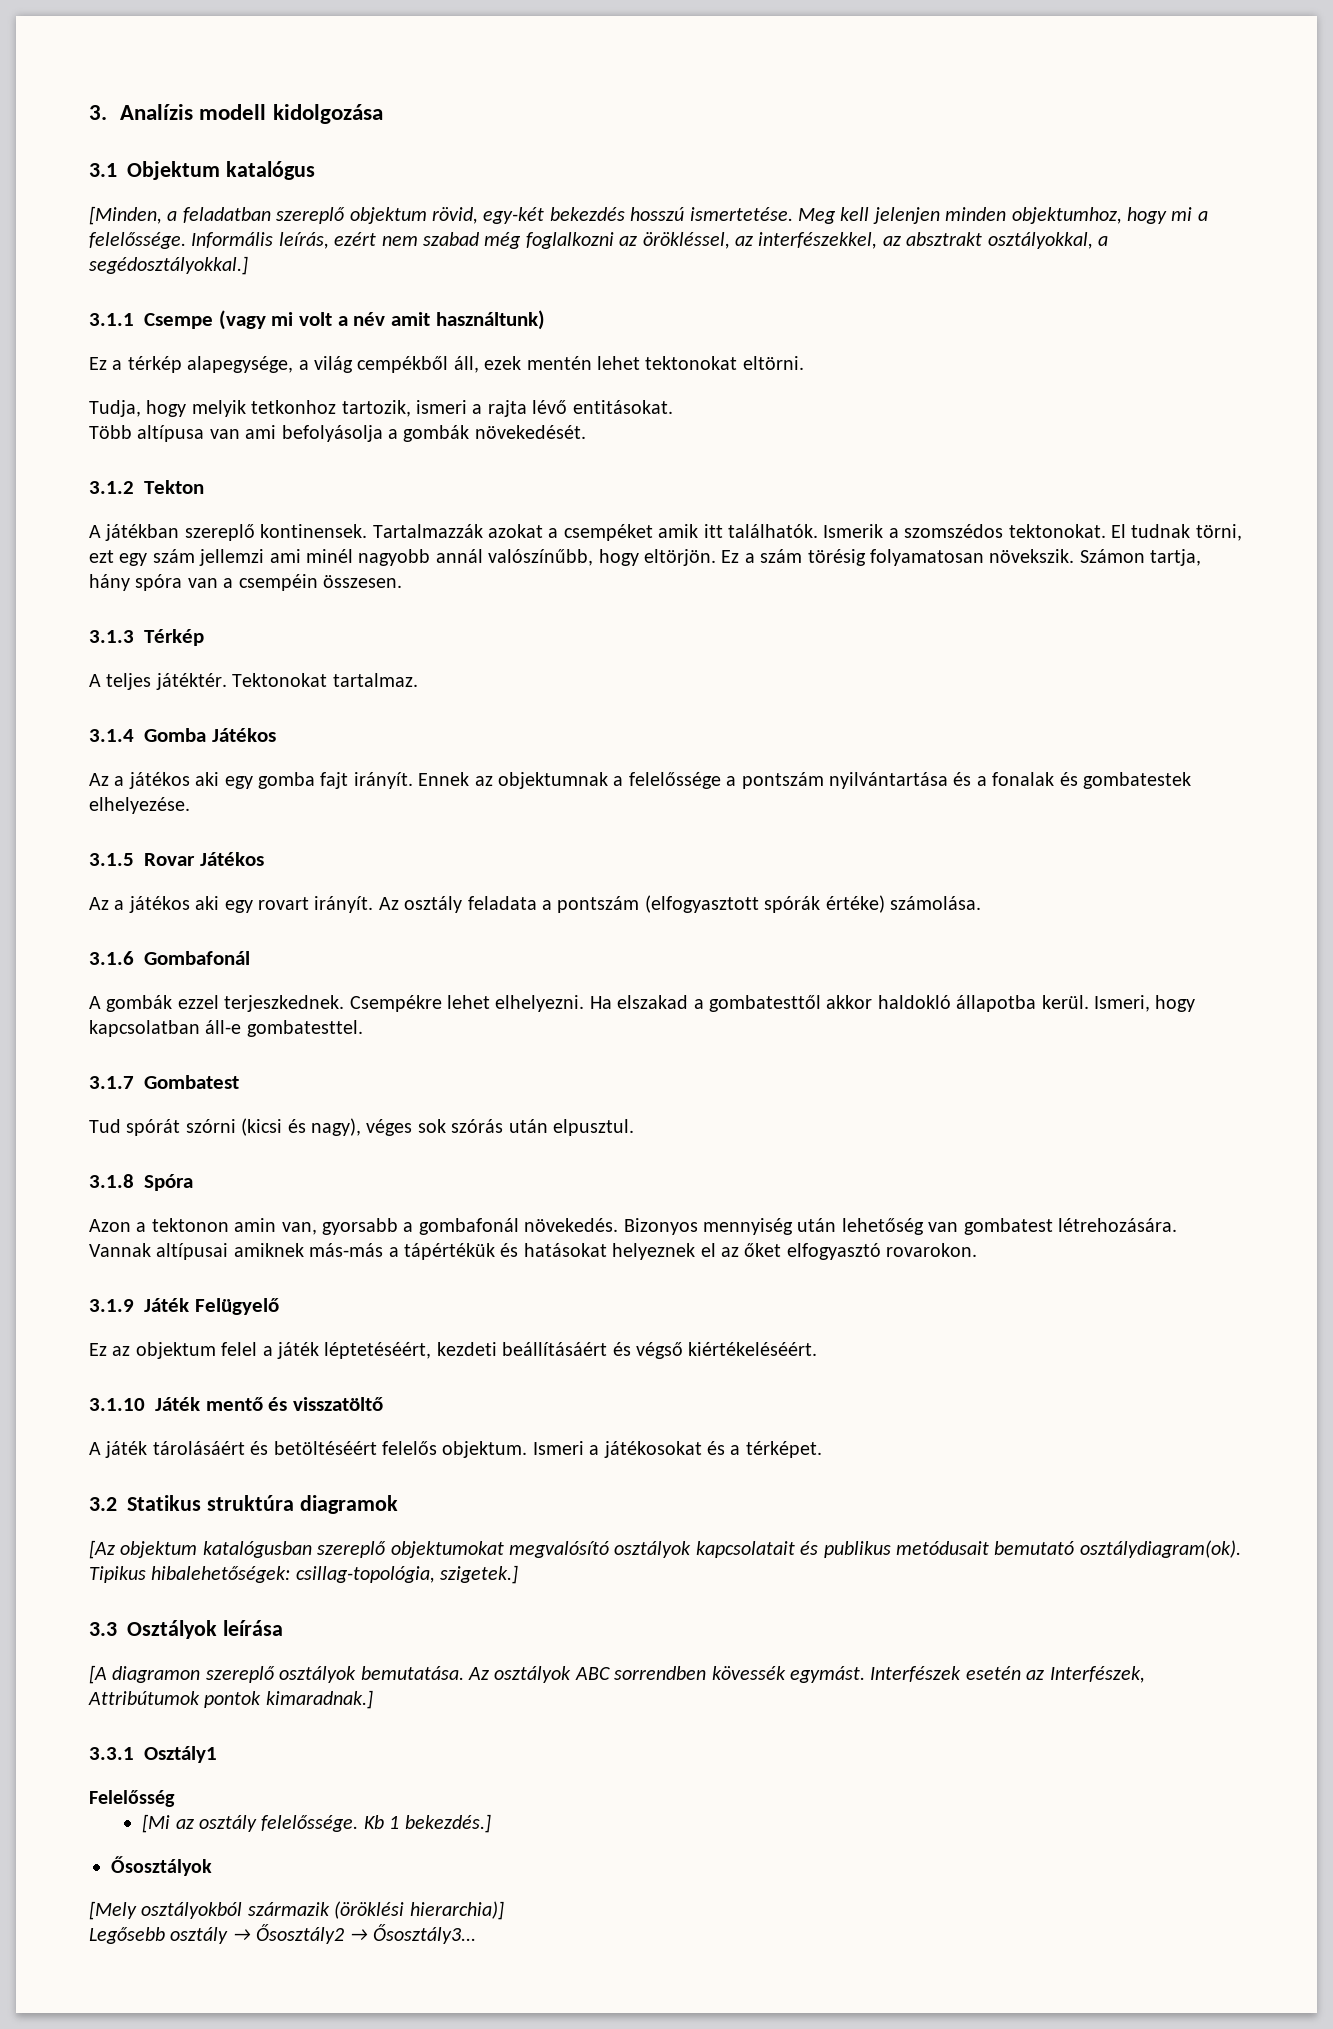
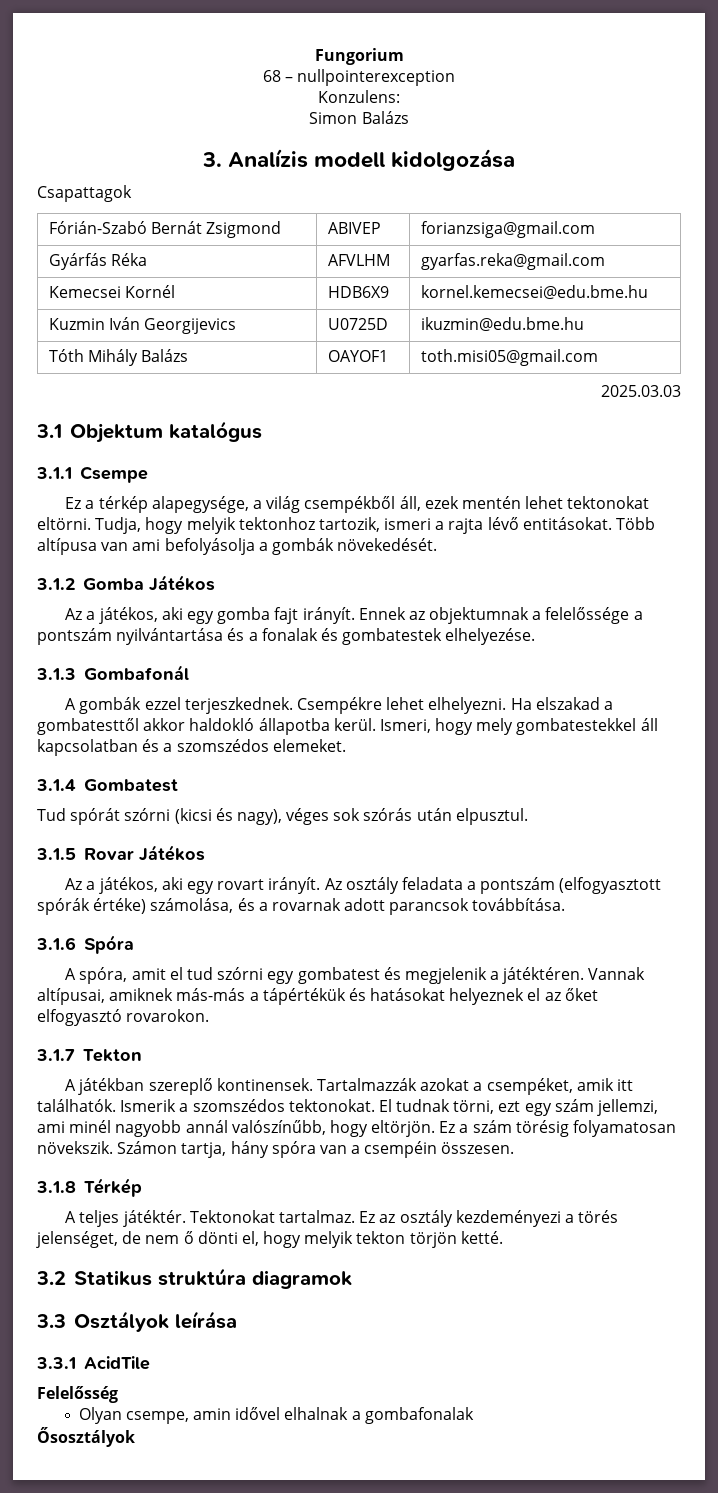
+ Fungorium
+ 68 – nullpointerexception
+ Konzulens:
+ Simon Balázs
  3. Analízis modell kidolgozása
+ Csapattagok
+ Fórián-Szabó Bernát Zsigmond | ABIVEP | forianzsiga@gmail.com
+ Gyárfás Réka | AFVLHM | gyarfas.reka@gmail.com
+ Kemecsei Kornél | HDB6X9 | kornel.kemecsei@edu.bme.hu
+ Kuzmin Iván Georgijevics | U0725D | ikuzmin@edu.bme.hu
+ Tóth Mihály Balázs | OAYOF1 | toth.misi05@gmail.com
+ 2025.03.03
  3.1 Objektum katalógus
- [Minden, a feladatban szereplő objektum rövid, egy-két bekezdés hosszú ismertetése. Meg kell jelenjen minden objektumhoz, hogy mi a felelőssége. Informális leírás, ezért nem szabad még foglalkozni az örökléssel, az interfészekkel, az absztrakt osztályokkal, a segédosztályokkal.]
- 3.1.1 Csempe (vagy mi volt a név amit használtunk)
+ 3.1.1 Csempe
- Ez a térkép alapegysége, a világ cempékből áll, ezek mentén lehet tektonokat eltörni.
- Tudja, hogy melyik tetkonhoz tartozik, ismeri a rajta lévő entitásokat.
- Több altípusa van ami befolyásolja a gombák növekedését.
+ Ez a térkép alapegysége, a világ csempékből áll, ezek mentén lehet tektonokat eltörni. Tudja, hogy melyik tektonhoz tartozik, ismeri a rajta lévő entitásokat. Több altípusa van ami befolyásolja a gombák növekedését.
- 3.1.2 Tekton
+ 3.1.2 Gomba Játékos
+ Az a játékos, aki egy gomba fajt irányít. Ennek az objektumnak a felelőssége a pontszám nyilvántartása és a fonalak és gombatestek elhelyezése.
+ 3.1.3 Gombafonál
+ A gombák ezzel terjeszkednek. Csempékre lehet elhelyezni. Ha elszakad a gombatesttől akkor haldokló állapotba kerül. Ismeri, hogy mely gombatestekkel áll kapcsolatban és a szomszédos elemeket.
+ 3.1.4 Gombatest
+ Tud spórát szórni (kicsi és nagy), véges sok szórás után elpusztul.
+ 3.1.5 Rovar Játékos
+ Az a játékos, aki egy rovart irányít. Az osztály feladata a pontszám (elfogyasztott spórák értéke) számolása, és a rovarnak adott parancsok továbbítása.
+ 3.1.6 Spóra
+ A spóra, amit el tud szórni egy gombatest és megjelenik a játéktéren. Vannak altípusai, amiknek más-más a tápértékük és hatásokat helyeznek el az őket elfogyasztó rovarokon.
+ 3.1.7 Tekton
- Tartalmazzák azokat a csempéket amik itt találhatók.
+ Tartalmazzák azokat a csempéket, amik itt találhatók.
- El tudnak törni, ezt egy szám jellemzi ami minél nagyobb annál valószínűbb, hogy eltörjön.
+ El tudnak törni, ezt egy szám jellemzi, ami minél nagyobb annál valószínűbb, hogy eltörjön.
- 3.1.3 Térkép
+ 3.1.8 Térkép
- Tektonokat tartalmaz.
- 3.1.4 Gomba Játékos
- Az a játékos aki egy gomba fajt irányít. Ennek az objektumnak a felelőssége a pontszám nyilvántartása és a fonalak és gombatestek elhelyezése.
- 3.1.5 Rovar Játékos
- Az a játékos aki egy rovart irányít. Az osztály feladata a pontszám (elfogyasztott spórák értéke) számolása.
- 3.1.6 Gombafonál
- A gombák ezzel terjeszkednek. Csempékre lehet elhelyezni. Ha elszakad a gombatesttől akkor haldokló állapotba kerül. Ismeri, hogy kapcsolatban áll-e gombatesttel.
- 3.1.7 Gombatest
- Tud spórát szórni (kicsi és nagy), véges sok szórás után elpusztul.
- 3.1.8 Spóra
- Azon a tektonon amin van, gyorsabb a gombafonál növekedés. Bizonyos mennyiség után lehetőség van gombatest létrehozására. Vannak altípusai amiknek más-más a tápértékük és hatásokat helyeznek el az őket elfogyasztó rovarokon.
- 3.1.9 Játék Felügyelő
- Ez az objektum felel a játék léptetéséért, kezdeti beállításáért és végső kiértékeléséért.
- 3.1.10 Játék mentő és visszatöltő
- A játék tárolásáért és betöltéséért felelős objektum. Ismeri a játékosokat és a térképet.
+ Tektonokat tartalmaz. Ez az osztály kezdeményezi a törés jelenséget, de nem ő dönti el, hogy melyik tekton törjön ketté.
  3.2 Statikus struktúra diagramok
- [Az objektum katalógusban szereplő objektumokat megvalósító osztályok kapcsolatait és publikus metódusait bemutató osztálydiagram(ok). Tipikus hibalehetőségek: csillag-topológia, szigetek.]
  3.3 Osztályok leírása
- [A diagramon szereplő osztályok bemutatása. Az osztályok ABC sorrendben kövessék egymást. Interfészek esetén az Interfészek, Attribútumok pontok kimaradnak.]
- 3.3.1 Osztály1
+ 3.3.1 AcidTile
- [Mi az osztály felelőssége. Kb 1 bekezdés.]
+ Olyan csempe, amin idővel elhalnak a gombafonalak
  Ősosztályok
- [Mely osztályokból származik (öröklési hierarchia)]
- Legősebb osztály → Ősosztály2 → Ősosztály3...

